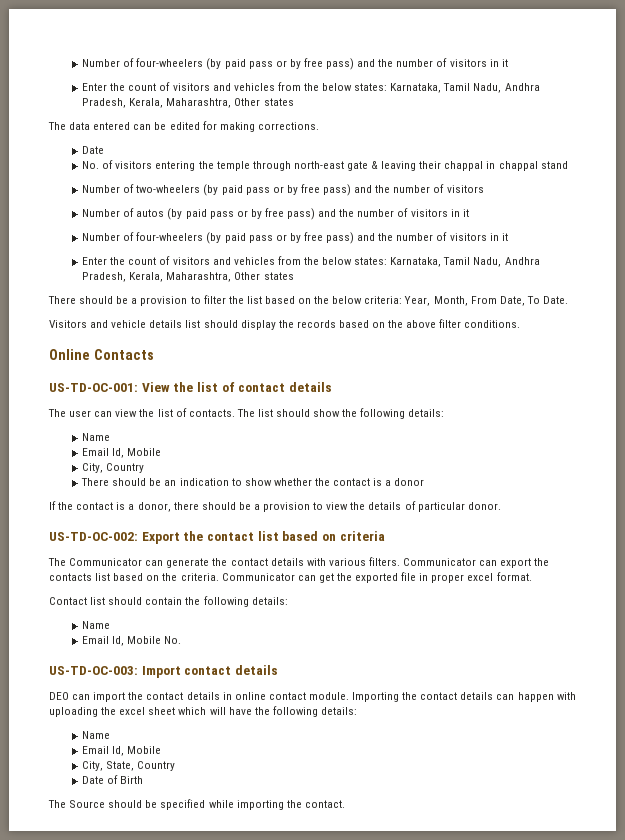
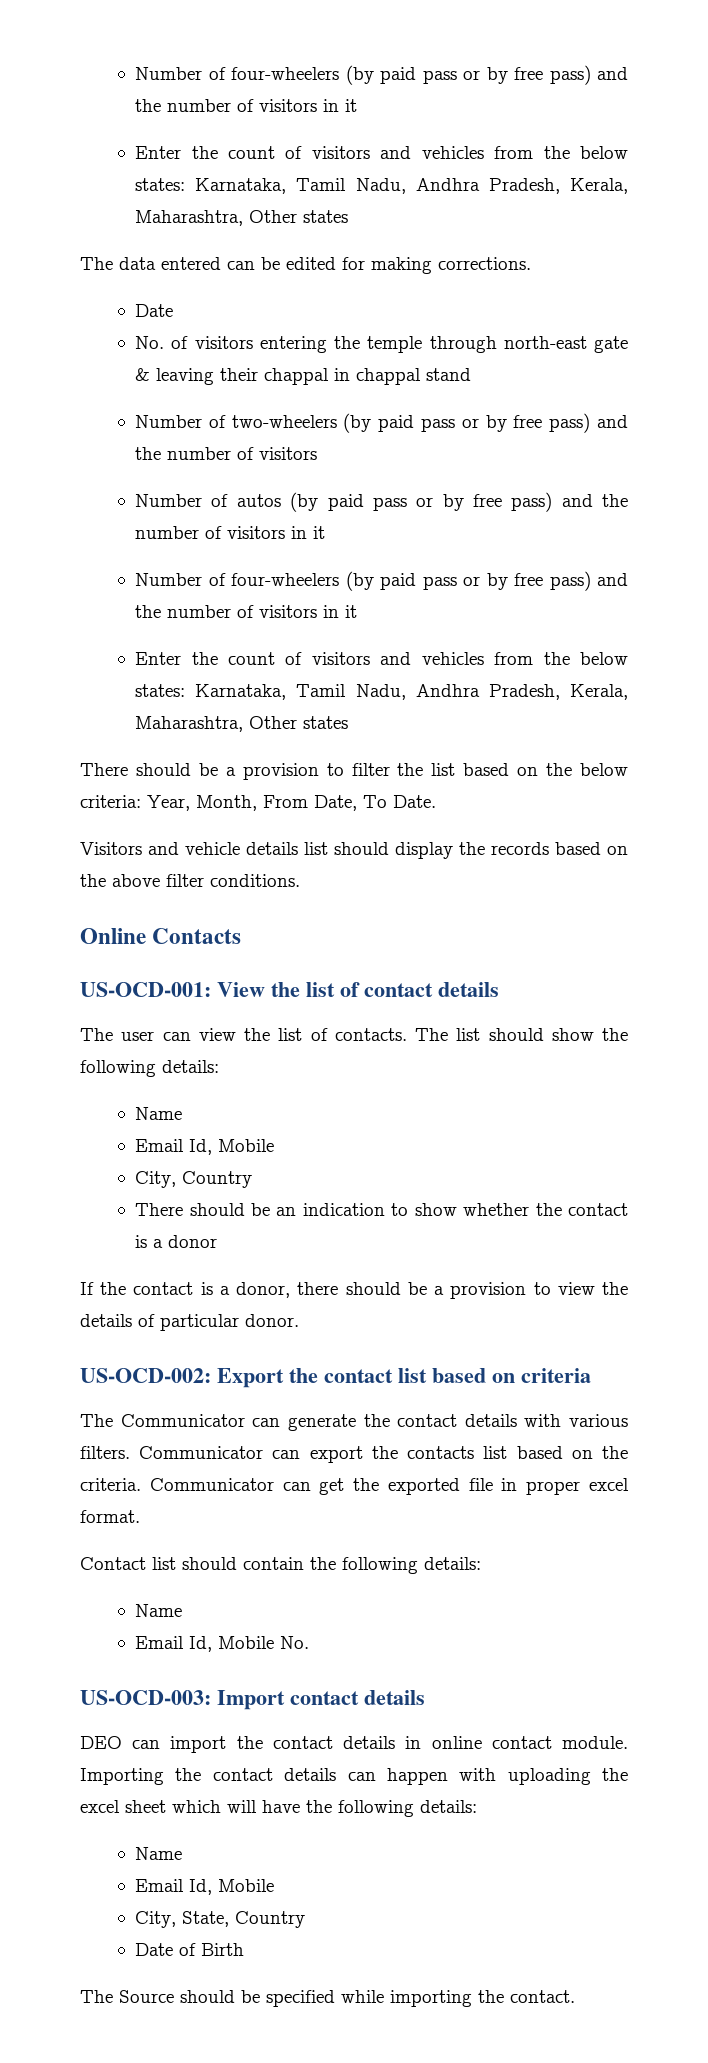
- US-TD-OC-001: View the list of contact details
+ US-OCD-001: View the list of contact details
- US-TD-OC-002: Export the contact list based on criteria
+ US-OCD-002: Export the contact list based on criteria
- US-TD-OC-003: Import contact details
+ US-OCD-003: Import contact details

